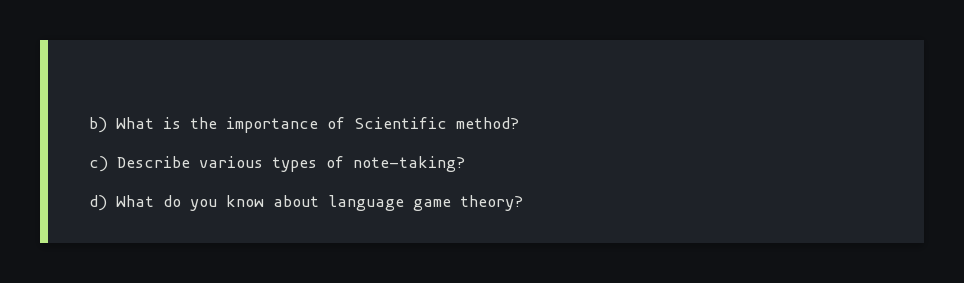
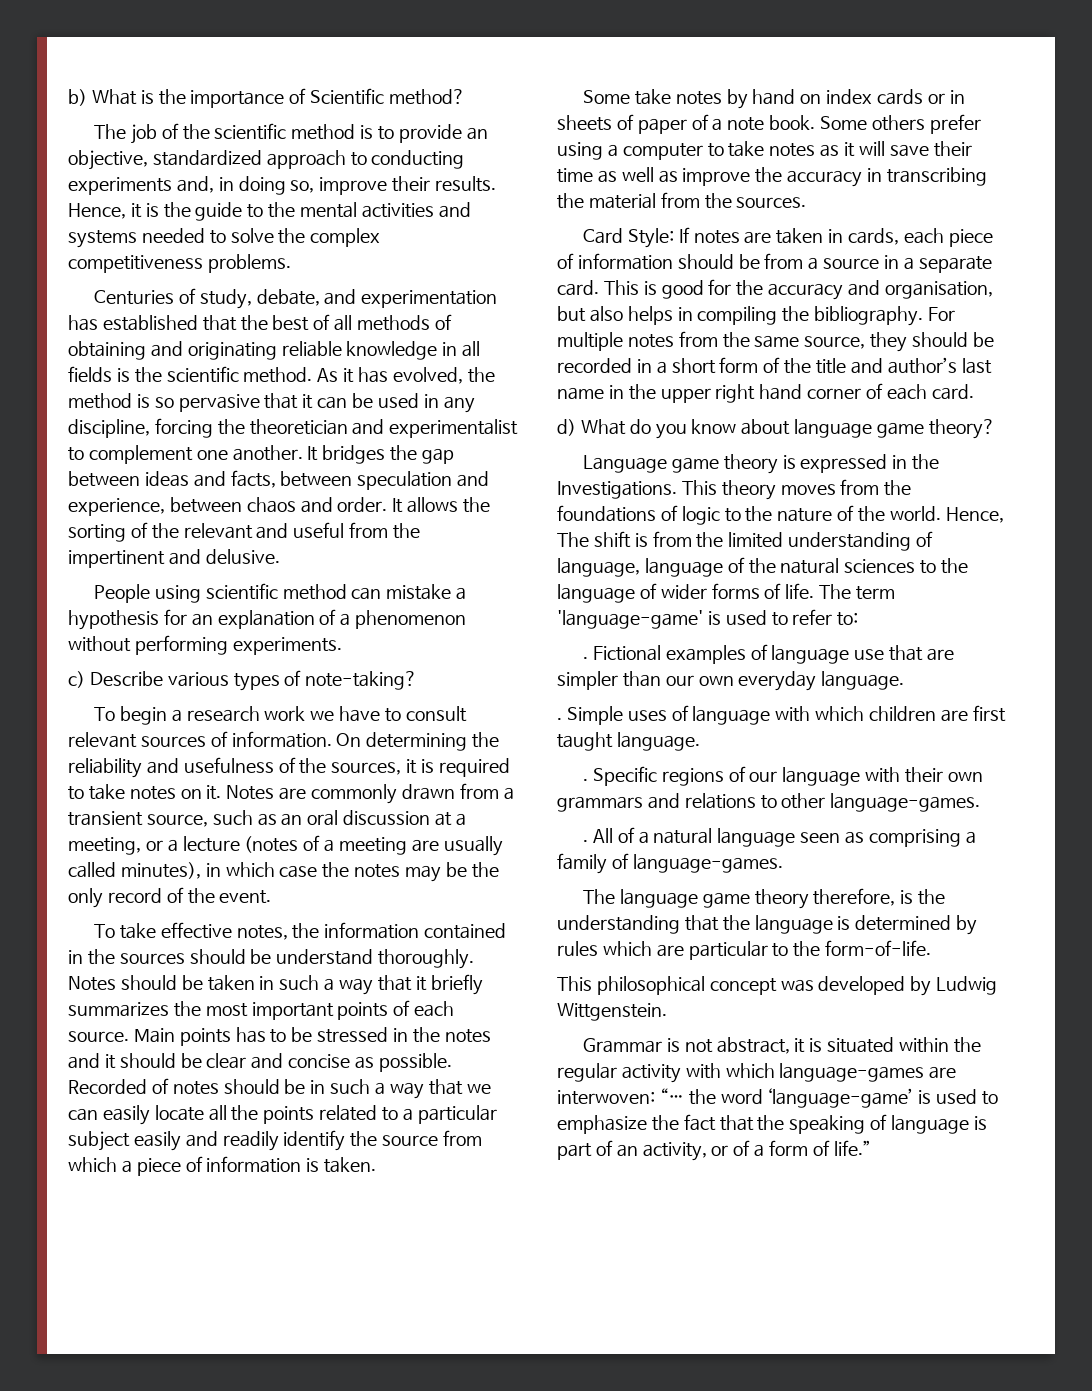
+ The job of the scientific method is to provide an objective, standardized approach to conducting experiments and, in doing so, improve their results. Hence, it is the guide to the mental activities and systems needed to solve the complex competitiveness problems.
+ Centuries of study, debate, and experimentation has established that the best of all methods of obtaining and originating reliable knowledge in all fields is the scientific method. As it has evolved, the method is so pervasive that it can be used in any discipline, forcing the theoretician and experimentalist to complement one another. It bridges the gap between ideas and facts, between speculation and experience, between chaos and order. It allows the sorting of the relevant and useful from the impertinent and delusive.
+ People using scientific method can mistake a hypothesis for an explanation of a phenomenon without performing experiments.
+ To begin a research work we have to consult relevant sources of information. On determining the reliability and usefulness of the sources, it is required to take notes on it. Notes are commonly drawn from a transient source, such as an oral discussion at a meeting, or a lecture (notes of a meeting are usually called minutes), in which case the notes may be the only record of the event.
+ To take effective notes, the information contained in the sources should be understand thoroughly. Notes should be taken in such a way that it briefly summarizes the most important points of each source. Main points has to be stressed in the notes and it should be clear and concise as possible. Recorded of notes should be in such a way that we can easily locate all the points related to a particular subject easily and readily identify the source from which a piece of information is taken.
+ Some take notes by hand on index cards or in sheets of paper of a note book. Some others prefer using a computer to take notes as it will save their time as well as improve the accuracy in transcribing the material from the sources.
+ Card Style: If notes are taken in cards, each piece of information should be from a source in a separate card. This is good for the accuracy and organisation, but also helps in compiling the bibliography. For multiple notes from the same source, they should be recorded in a short form of the title and author’s last name in the upper right hand corner of each card.
+ Language game theory is expressed in the Investigations. This theory moves from the foundations of logic to the nature of the world. Hence, The shift is from the limited understanding of language, language of the natural sciences to the language of wider forms of life. The term 'language-game' is used to refer to:
+ . Fictional examples of language use that are simpler than our own everyday language.
+ . Simple uses of language with which children are first taught language.
+ . Specific regions of our language with their own grammars and relations to other language-games.
+ . All of a natural language seen as comprising a family of language-games.
+ The language game theory therefore, is the understanding that the language is determined by rules which are particular to the form-of-life.
+ This philosophical concept was developed by Ludwig Wittgenstein.
+ Grammar is not abstract, it is situated within the regular activity with which language-games are interwoven: “… the word ‘language-game’ is used to emphasize the fact that the speaking of language is part of an activity, or of a form of life.”

